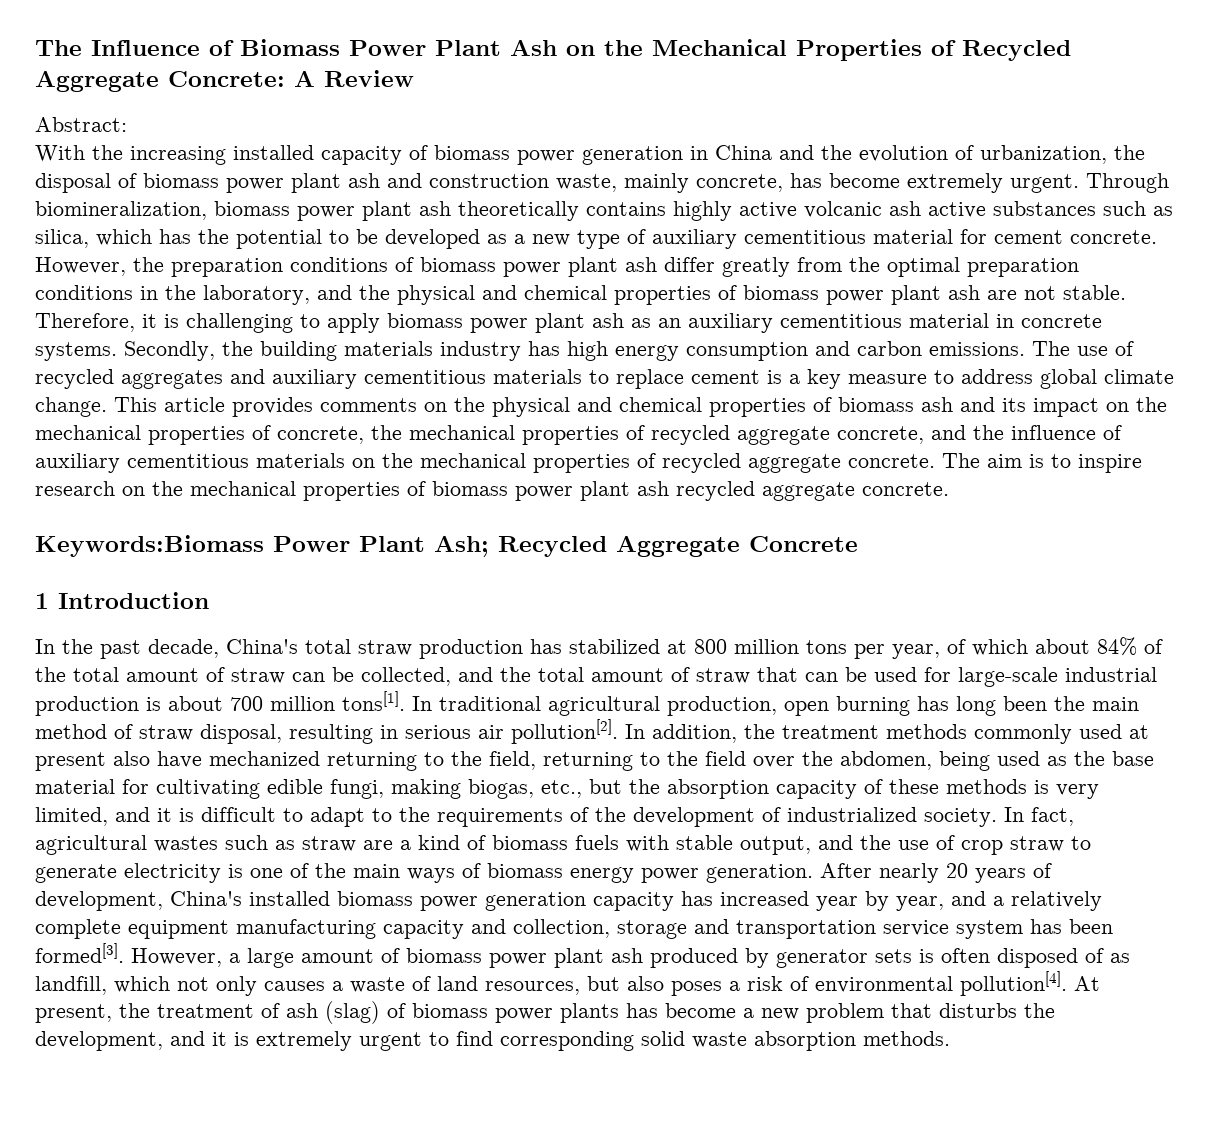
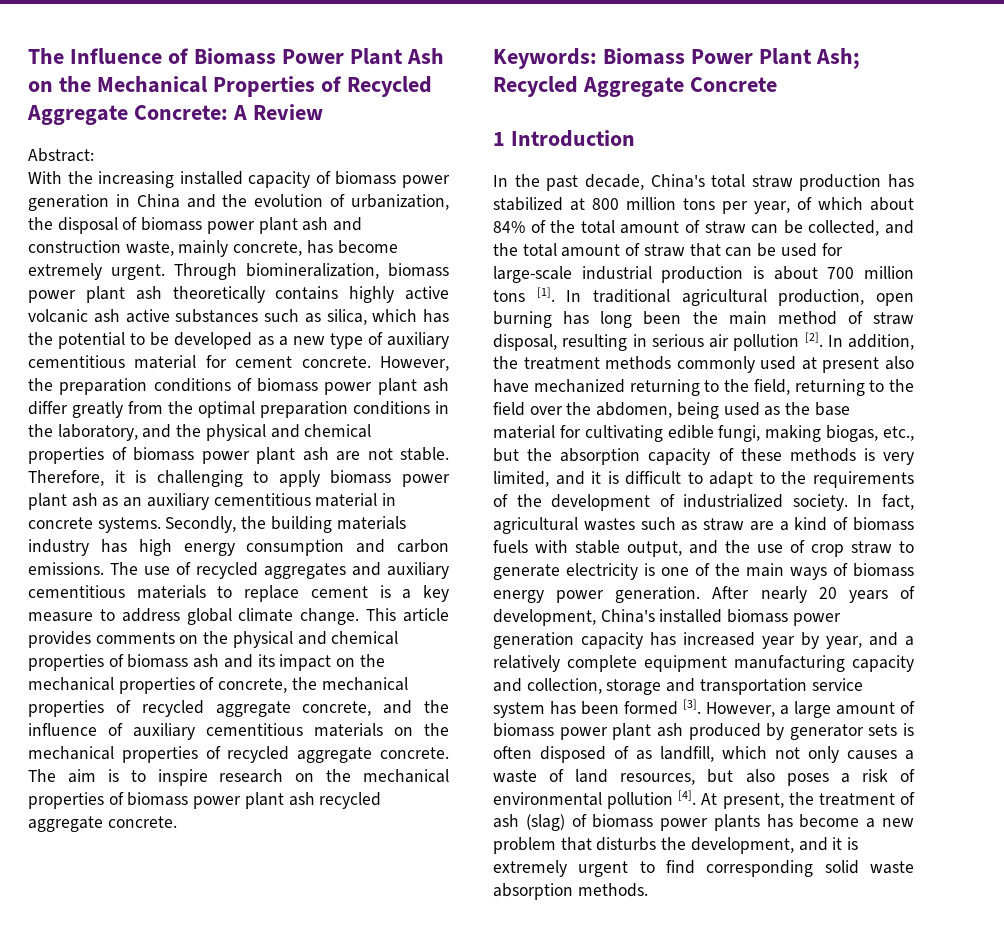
- Keywords:Biomass Power Plant Ash; Recycled Aggregate Concrete
+ Keywords: Biomass Power Plant Ash; Recycled Aggregate Concrete
- In the past decade, China's total straw production has stabilized at 800 million tons per year, of which about 84% of the total amount of straw can be collected, and the total amount of straw that can be used for large-scale industrial production is about 700 million tons[1].
+ In the past decade, China's total straw production has stabilized at 800 million tons per year, of which about 84% of the total amount of straw can be collected, and the total amount of straw that can be used for large-scale industrial production is about 700 million tons [1].
- In traditional agricultural production, open burning has long been the main method of straw disposal, resulting in serious air pollution[2].
+ In traditional agricultural production, open burning has long been the main method of straw disposal, resulting in serious air pollution [2].
- After nearly 20 years of development, China's installed biomass power generation capacity has increased year by year, and a relatively complete equipment manufacturing capacity and collection, storage and transportation service system has been formed[3].
+ After nearly 20 years of development, China's installed biomass power generation capacity has increased year by year, and a relatively complete equipment manufacturing capacity and collection, storage and transportation service system has been formed [3].
- However, a large amount of biomass power plant ash produced by generator sets is often disposed of as landfill, which not only causes a waste of land resources, but also poses a risk of environmental pollution[4].
+ However, a large amount of biomass power plant ash produced by generator sets is often disposed of as landfill, which not only causes a waste of land resources, but also poses a risk of environmental pollution [4].

